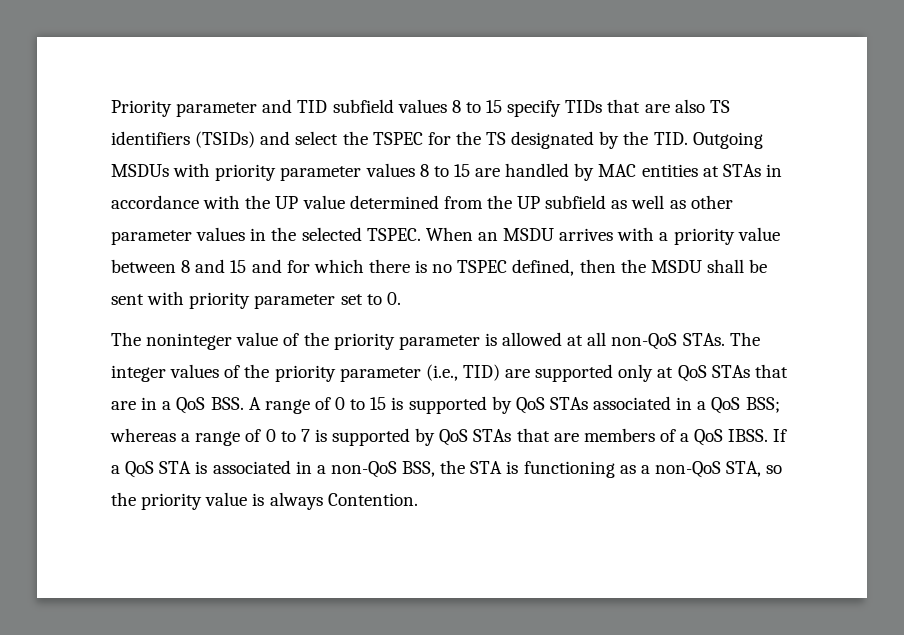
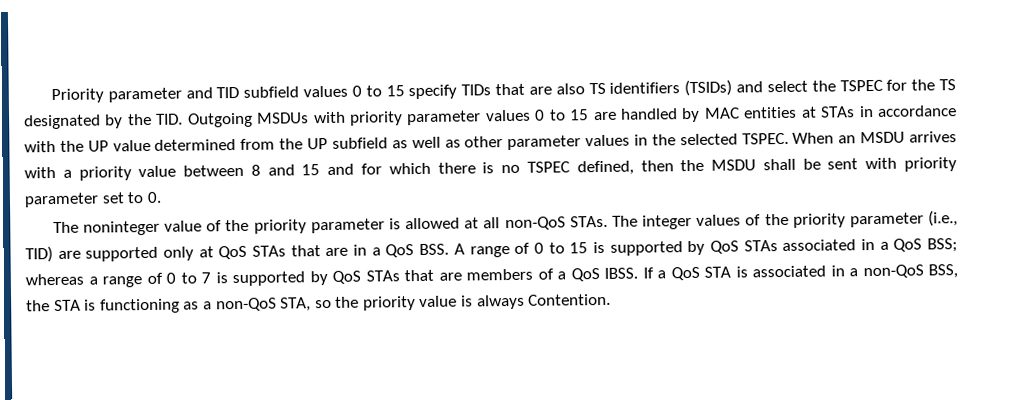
- Priority parameter and TID subfield values 8 to 15 specify TIDs that are also TS identifiers (TSIDs) and select the TSPEC for the TS designated by the TID. Outgoing MSDUs with priority parameter values 8 to 15 are handled by MAC entities at STAs in accordance with the UP value determined from the UP subfield as well as other parameter values in the selected TSPEC.
+ Priority parameter and TID subfield values 0 to 15 specify TIDs that are also TS identifiers (TSIDs) and select the TSPEC for the TS designated by the TID. Outgoing MSDUs with priority parameter values 0 to 15 are handled by MAC entities at STAs in accordance with the UP value determined from the UP subfield as well as other parameter values in the selected TSPEC.

